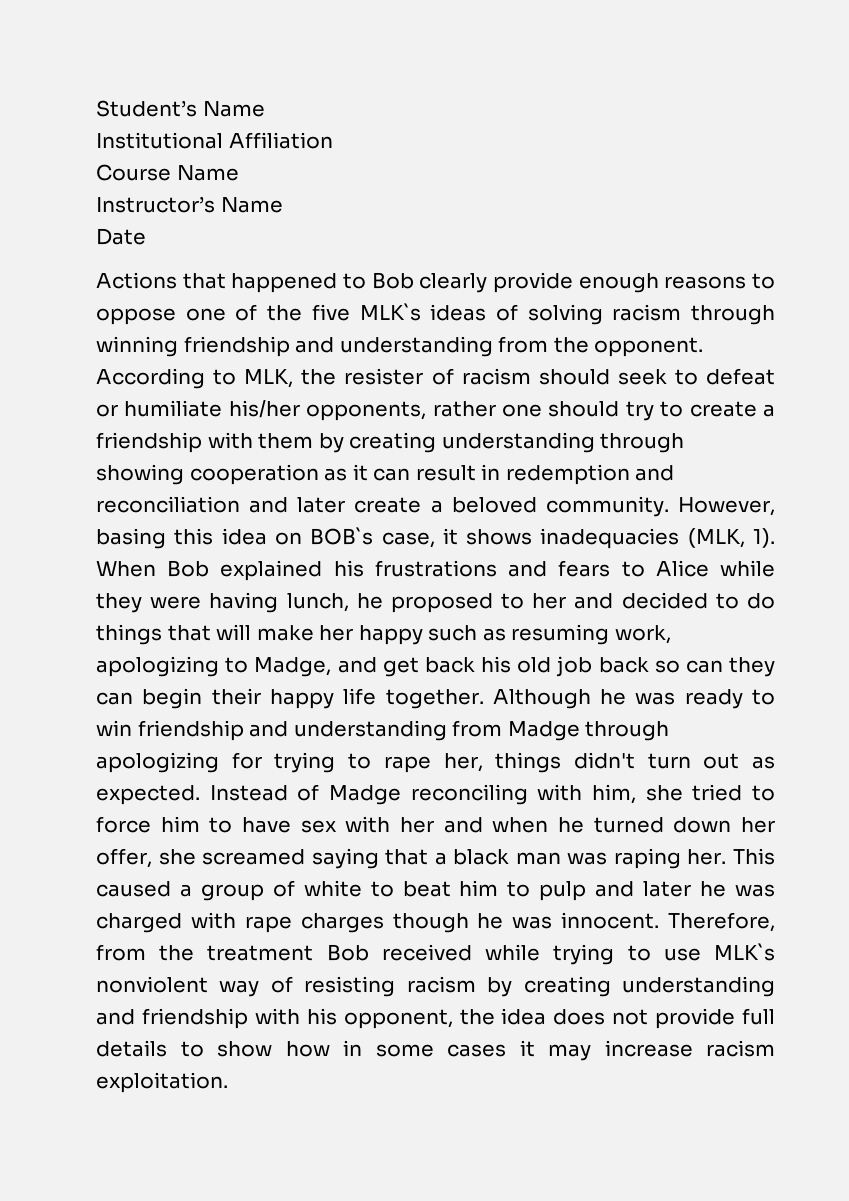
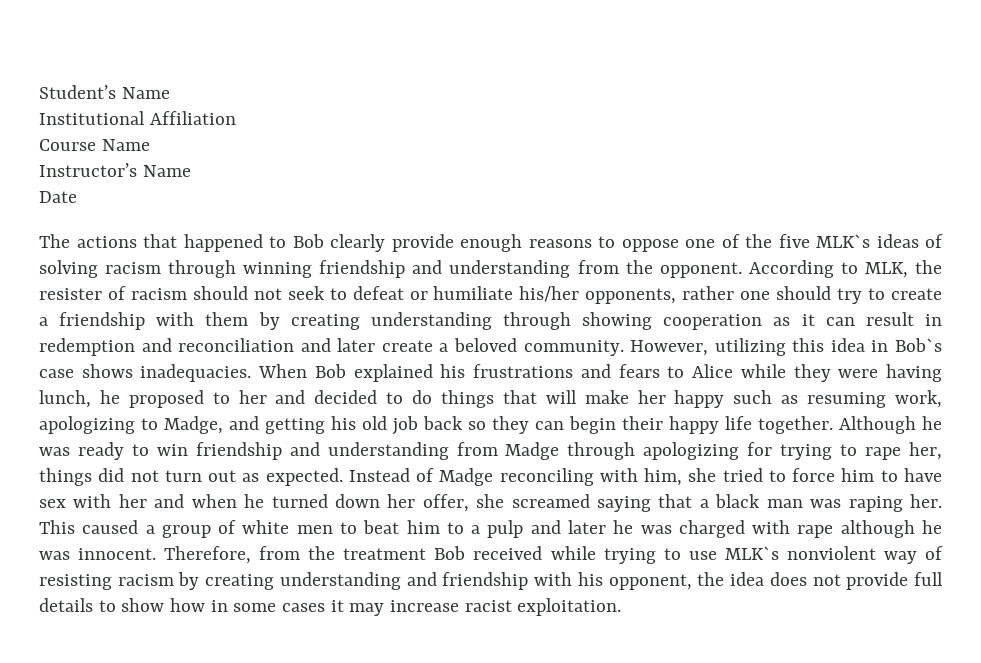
- Actions that happened to Bob clearly provide enough reasons to oppose one of the five MLK`s ideas of solving racism through winning friendship and understanding from the opponent.
+ The actions that happened to Bob clearly provide enough reasons to oppose one of the five MLK`s ideas of solving racism through winning friendship and understanding from the opponent.
- According to MLK, the resister of racism should seek to defeat or humiliate his/her opponents, rather one should try to create a friendship with them by creating understanding through showing cooperation as it can result in redemption and reconciliation and later create a beloved community.
+ According to MLK, the resister of racism should not seek to defeat or humiliate his/her opponents, rather one should try to create a friendship with them by creating understanding through showing cooperation as it can result in redemption and reconciliation and later create a beloved community.
- However, basing this idea on BOB`s case, it shows inadequacies (MLK, 1).
+ However, utilizing this idea in Bob`s case shows inadequacies.
- When Bob explained his frustrations and fears to Alice while they were having lunch, he proposed to her and decided to do things that will make her happy such as resuming work, apologizing to Madge, and get back his old job back so can they can begin their happy life together.
+ When Bob explained his frustrations and fears to Alice while they were having lunch, he proposed to her and decided to do things that will make her happy such as resuming work, apologizing to Madge, and getting his old job back so they can begin their happy life together.
- Although he was ready to win friendship and understanding from Madge through apologizing for trying to rape her, things didn't turn out as expected.
+ Although he was ready to win friendship and understanding from Madge through apologizing for trying to rape her, things did not turn out as expected.
- This caused a group of white to beat him to pulp and later he was charged with rape charges though he was innocent.
+ This caused a group of white men to beat him to a pulp and later he was charged with rape although he was innocent.
- Therefore, from the treatment Bob received while trying to use MLK`s nonviolent way of resisting racism by creating understanding and friendship with his opponent, the idea does not provide full details to show how in some cases it may increase racism exploitation.
+ Therefore, from the treatment Bob received while trying to use MLK`s nonviolent way of resisting racism by creating understanding and friendship with his opponent, the idea does not provide full details to show how in some cases it may increase racist exploitation.

